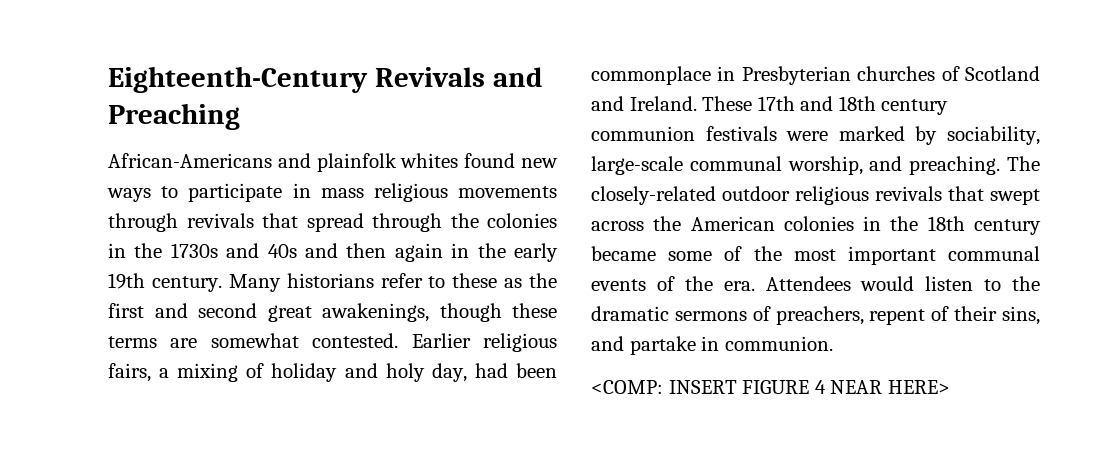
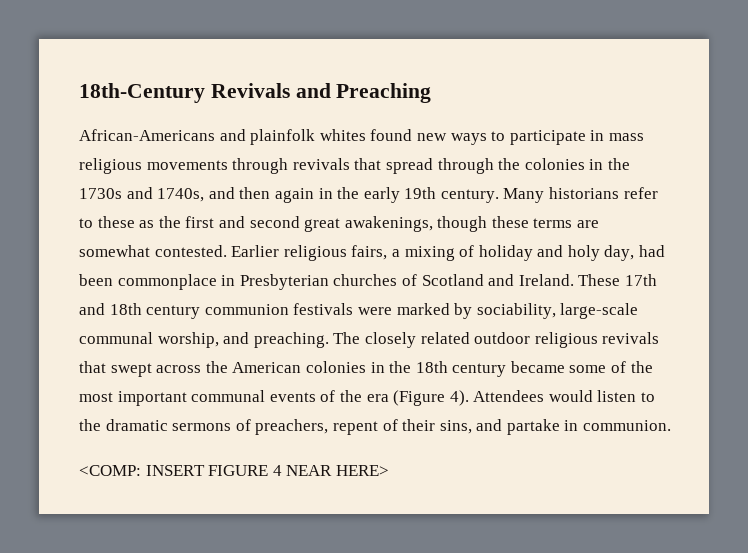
- Eighteenth-Century Revivals and Preaching
+ 18th-Century Revivals and Preaching
- African-Americans and plainfolk whites found new ways to participate in mass religious movements through revivals that spread through the colonies in the 1730s and 40s and then again in the early 19th century.
+ African-Americans and plainfolk whites found new ways to participate in mass religious movements through revivals that spread through the colonies in the 1730s and 1740s, and then again in the early 19th century.
- The closely-related outdoor religious revivals that swept across the American colonies in the 18th century became some of the most important communal events of the era.
+ The closely related outdoor religious revivals that swept across the American colonies in the 18th century became some of the most important communal events of the era (Figure 4).

